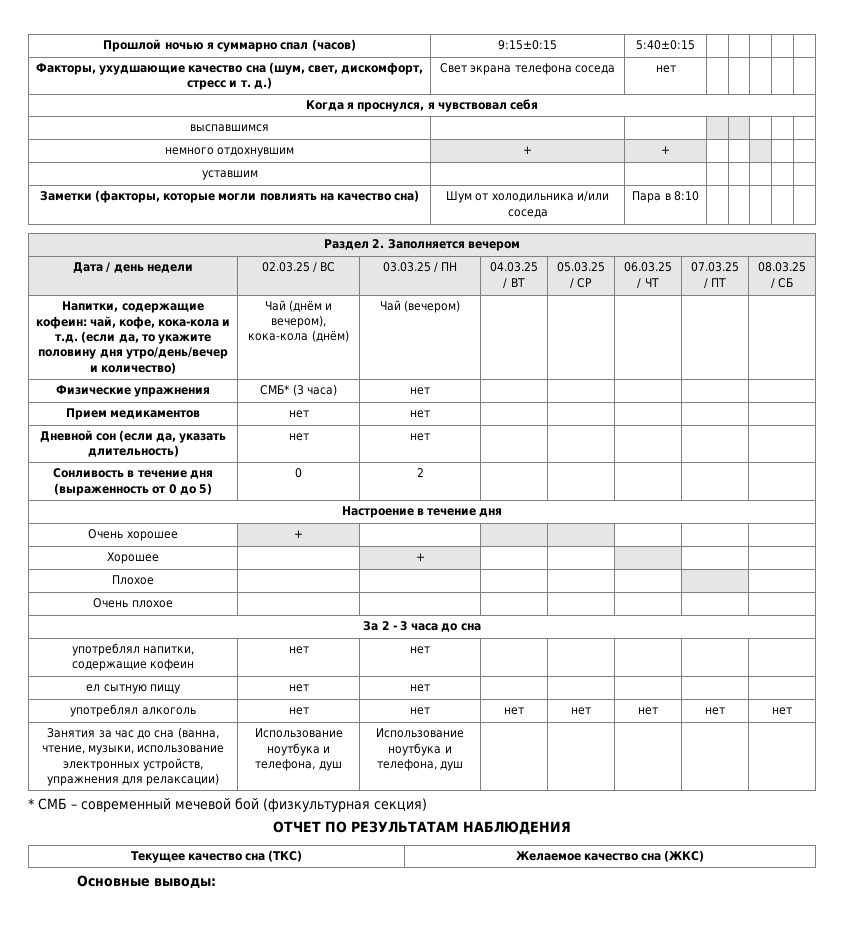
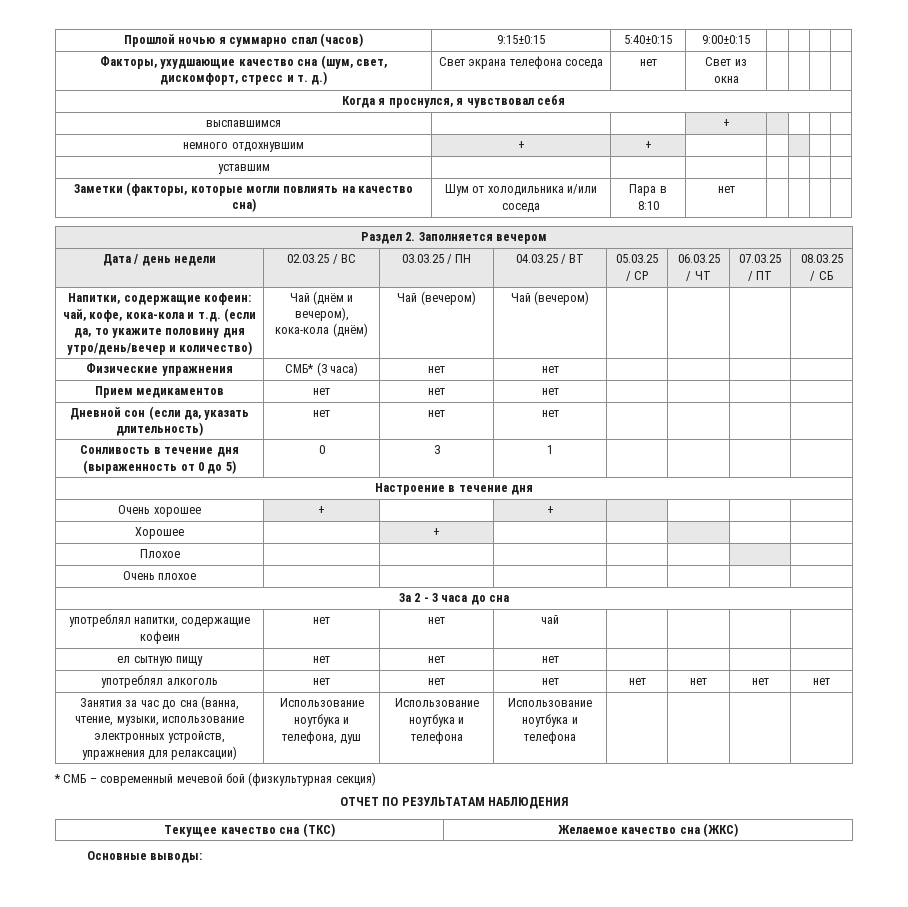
- Прошлой ночью я суммарно спал (часов) | 9:15±0:15 | 5:40±0:15 | | | | |
+ Прошлой ночью я суммарно спал (часов) | 9:15±0:15 | 5:40±0:15 | 9:00±0:15 | | | |
- Факторы, ухудшающие качество сна (шум, свет, дискомфорт, стресс и т. д.) | Свет экрана телефона соседа | нет | | | | |
+ Факторы, ухудшающие качество сна (шум, свет, дискомфорт, стресс и т. д.) | Свет экрана телефона соседа | нет | Свет из окна | | | |
- выспавшимся | | | | | | |
+ выспавшимся | | | + | | | |
- Заметки (факторы, которые могли повлиять на качество сна) | Шум от холодильника и/или соседа | Пара в 8:10 | | | | |
+ Заметки (факторы, которые могли повлиять на качество сна) | Шум от холодильника и/или соседа | Пара в 8:10 | нет | | | |
- Напитки, содержащие кофеин: чай, кофе, кока-кола и т.д. (если да, то укажите половину дня утро/день/вечер и количество) | Чай (днём и вечером), кока-кола (днём) | Чай (вечером) | | | | |
+ Напитки, содержащие кофеин: чай, кофе, кока-кола и т.д. (если да, то укажите половину дня утро/день/вечер и количество) | Чай (днём и вечером), кока-кола (днём) | Чай (вечером) | Чай (вечером) | | | |
- Физические упражнения | СМБ* (3 часа) | нет | | | | |
+ Физические упражнения | СМБ* (3 часа) | нет | нет | | | |
- Прием медикаментов | нет | нет | | | | |
+ Прием медикаментов | нет | нет | нет | | | |
- Дневной сон (если да, указать длительность) | нет | нет | | | | |
+ Дневной сон (если да, указать длительность) | нет | нет | нет | | | |
- Сонливость в течение дня (выраженность от 0 до 5) | 0 | 2 | | | | |
+ Сонливость в течение дня (выраженность от 0 до 5) | 0 | 3 | 1 | | | |
- Очень хорошее | + | | | | | |
+ Очень хорошее | + | | + | | | |
- употреблял напитки, содержащие кофеин | нет | нет | | | | |
+ употреблял напитки, содержащие кофеин | нет | нет | чай | | | |
- ел сытную пищу | нет | нет | | | | |
+ ел сытную пищу | нет | нет | нет | | | |
- Занятия за час до сна (ванна, чтение, музыки, использование электронных устройств, упражнения для релаксации) | Использование ноутбука и телефона, душ | Использование ноутбука и телефона, душ | | | | |
+ Занятия за час до сна (ванна, чтение, музыки, использование электронных устройств, упражнения для релаксации) | Использование ноутбука и телефона, душ | Использование ноутбука и телефона | Использование ноутбука и телефона | | | |

